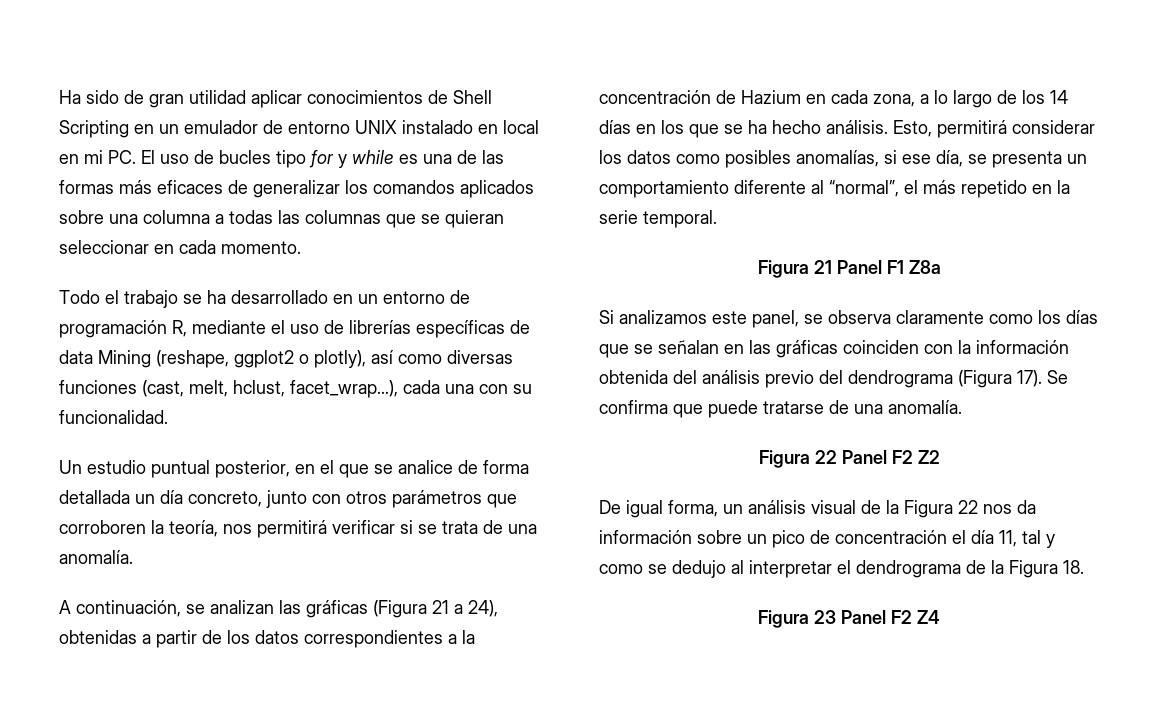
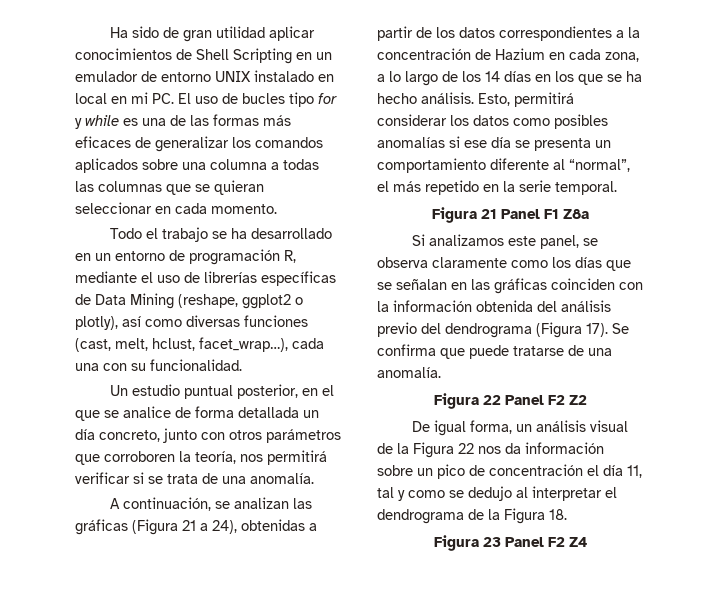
- Todo el trabajo se ha desarrollado en un entorno de programación R, mediante el uso de librerías específicas de data Mining (reshape, ggplot2 o plotly), así como diversas funciones (cast, melt, hclust, facet_wrap…), cada una con su funcionalidad.
+ Todo el trabajo se ha desarrollado en un entorno de programación R, mediante el uso de librerías específicas de Data Mining (reshape, ggplot2 o plotly), así como diversas funciones (cast, melt, hclust, facet_wrap…), cada una con su funcionalidad.
- Esto, permitirá considerar los datos como posibles anomalías, si ese día, se presenta un comportamiento diferente al “normal”, el más repetido en la serie temporal.
+ Esto, permitirá considerar los datos como posibles anomalías si ese día se presenta un comportamiento diferente al “normal”, el más repetido en la serie temporal.

